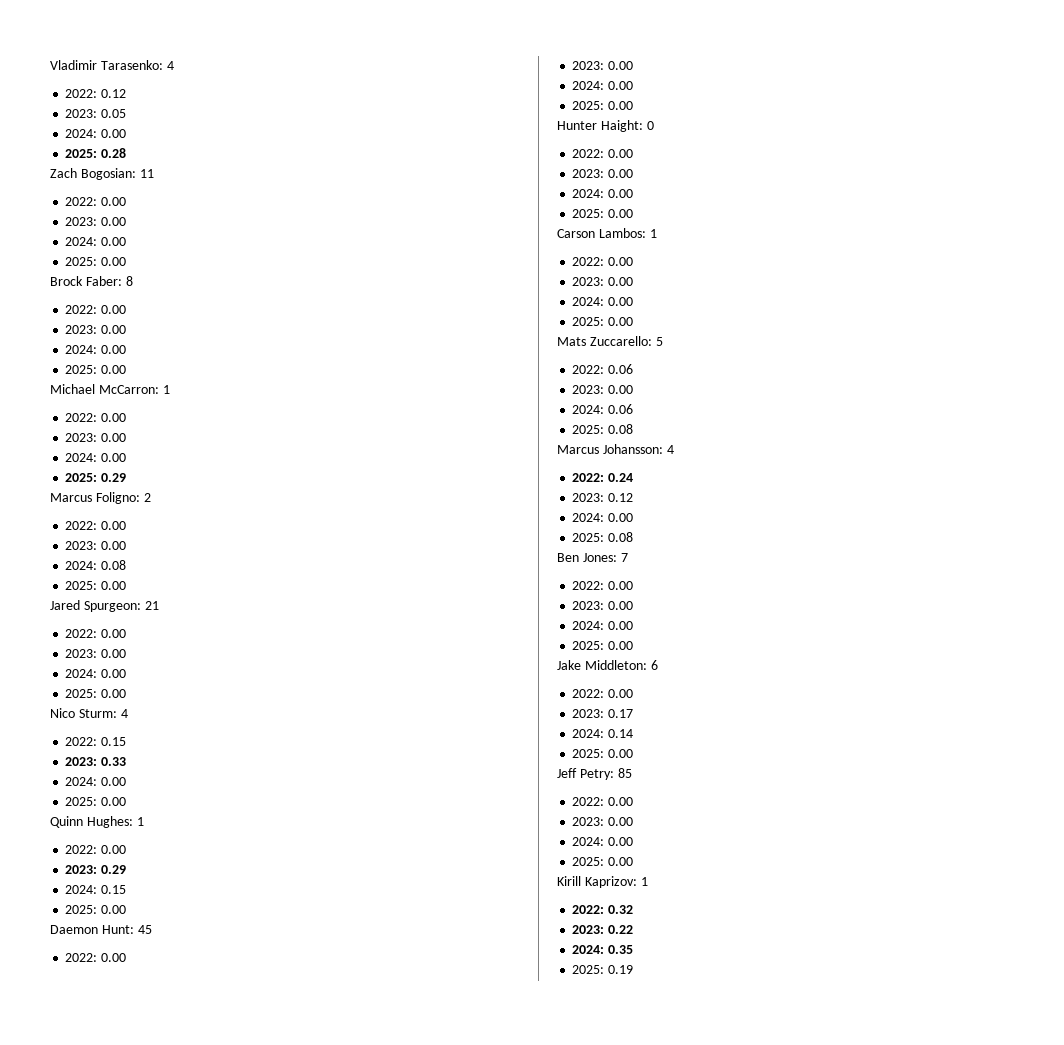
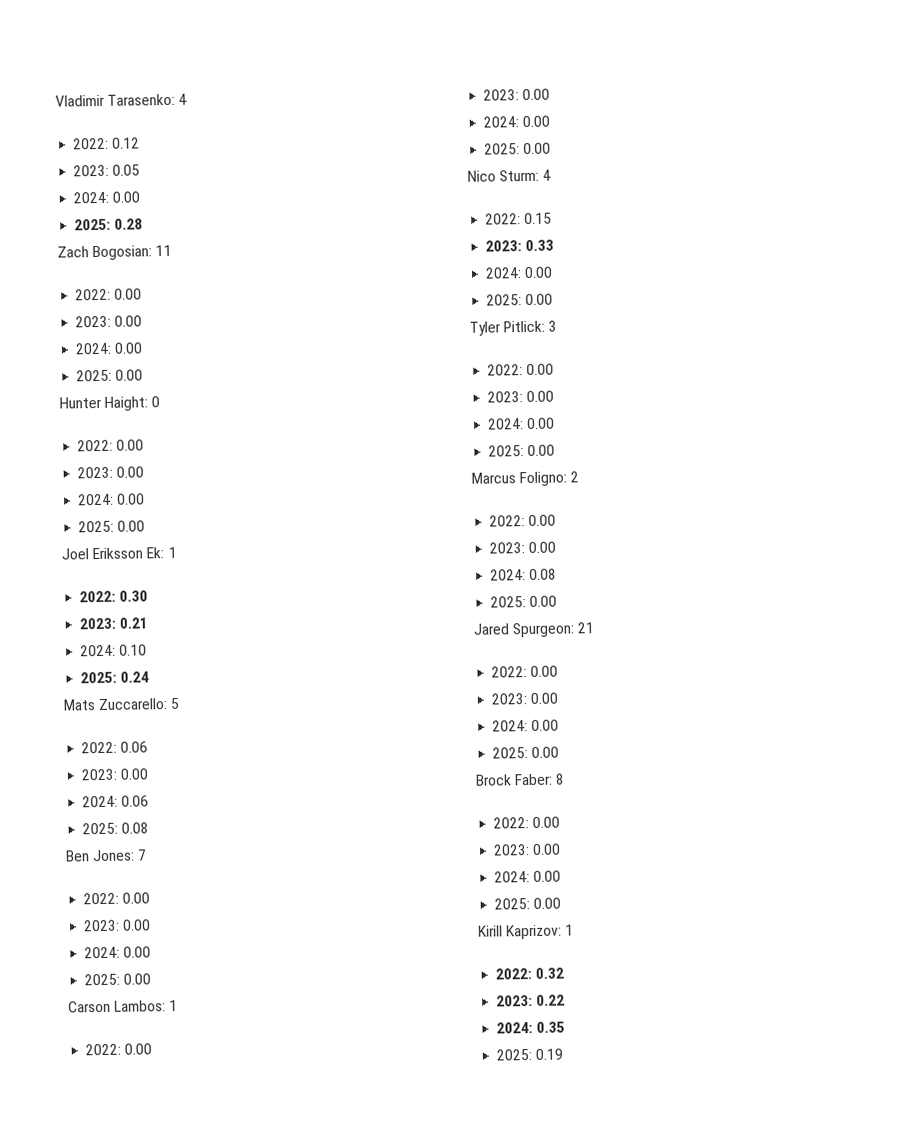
- Brock Faber: 8
+ Hunter Haight: 0
  2022: 0.00
  2023: 0.00
  2024: 0.00
  2025: 0.00
- Michael McCarron: 1
+ Joel Eriksson Ek: 1
+ 2022: 0.30
+ 2023: 0.21
+ 2024: 0.10
+ 2025: 0.24
+ Mats Zuccarello: 5
+ 2022: 0.06
+ 2023: 0.00
+ 2024: 0.06
+ 2025: 0.08
+ Ben Jones: 7
  2022: 0.00
  2023: 0.00
  2024: 0.00
- 2025: 0.29
+ 2025: 0.00
+ Carson Lambos: 1
+ 2022: 0.00
+ 2023: 0.00
+ 2024: 0.00
+ 2025: 0.00
+ Nico Sturm: 4
+ 2022: 0.15
+ 2023: 0.33
+ 2024: 0.00
+ 2025: 0.00
+ Tyler Pitlick: 3
+ 2022: 0.00
+ 2023: 0.00
+ 2024: 0.00
+ 2025: 0.00
- Nico Sturm: 4
- 2022: 0.15
- 2023: 0.33
- 2024: 0.00
- 2025: 0.00
- Quinn Hughes: 1
- 2022: 0.00
- 2023: 0.29
- 2024: 0.15
- 2025: 0.00
- Daemon Hunt: 45
- 2022: 0.00
- 2023: 0.00
- 2024: 0.00
- 2025: 0.00
- Hunter Haight: 0
- 2022: 0.00
- 2023: 0.00
- 2024: 0.00
- 2025: 0.00
- Carson Lambos: 1
- 2022: 0.00
- 2023: 0.00
- 2024: 0.00
- 2025: 0.00
- Mats Zuccarello: 5
- 2022: 0.06
- 2023: 0.00
- 2024: 0.06
- 2025: 0.08
- Marcus Johansson: 4
- 2022: 0.24
- 2023: 0.12
- 2024: 0.00
- 2025: 0.08
- Ben Jones: 7
- 2022: 0.00
- 2023: 0.00
- 2024: 0.00
- 2025: 0.00
- Jake Middleton: 6
- 2022: 0.00
- 2023: 0.17
- 2024: 0.14
- 2025: 0.00
- Jeff Petry: 85
+ Brock Faber: 8

